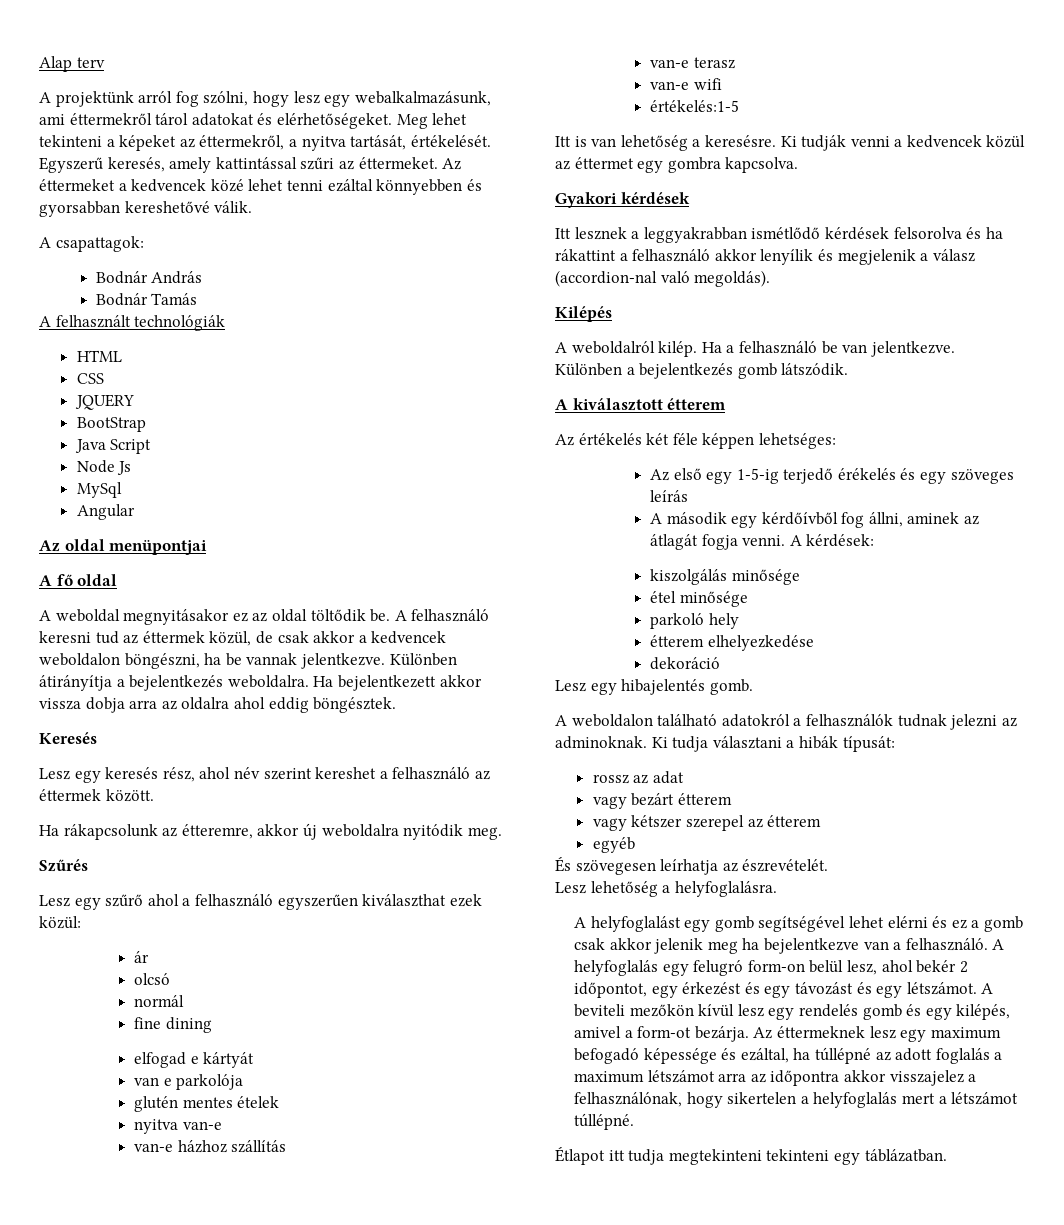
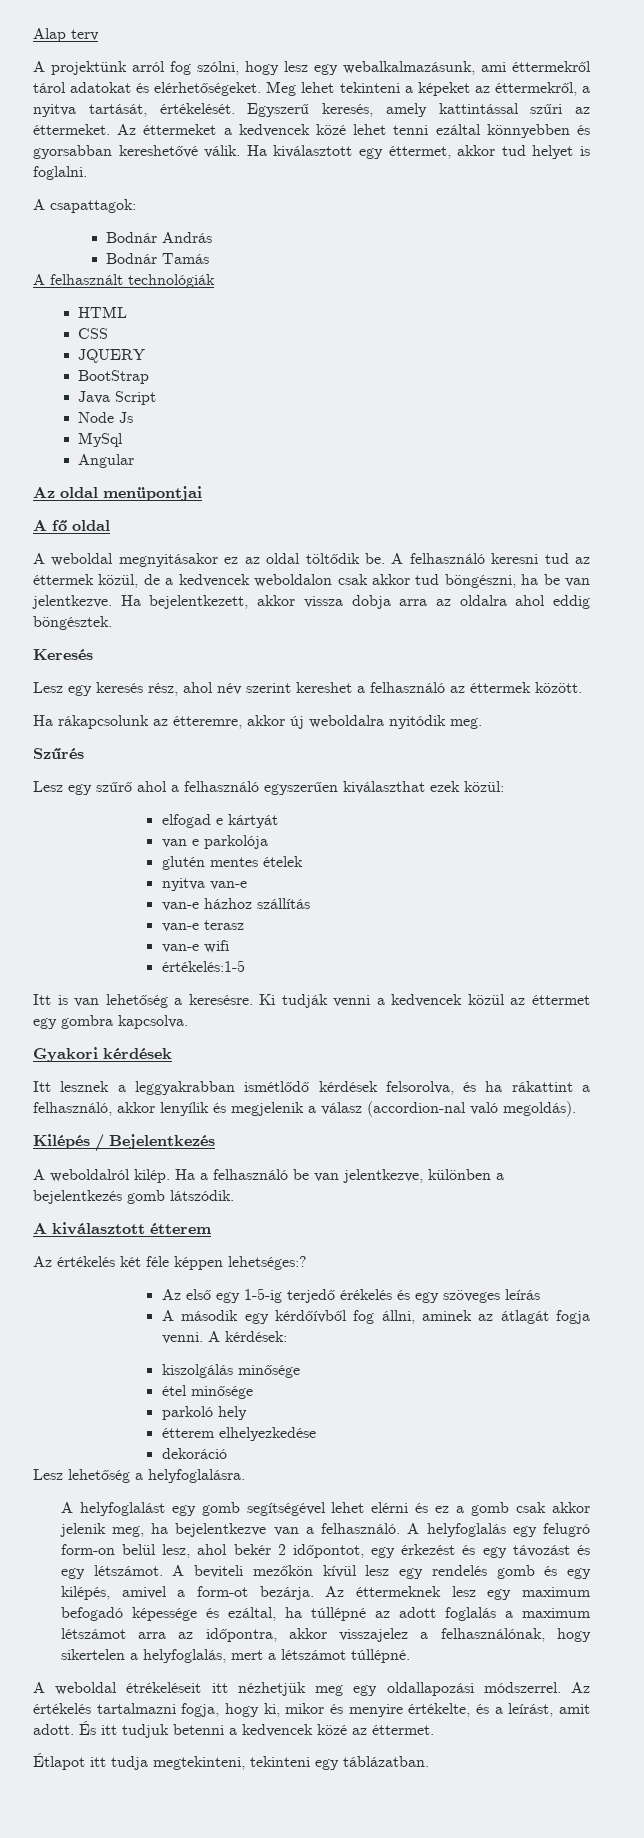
+ Ha kiválasztott egy éttermet, akkor tud helyet is foglalni.
- A felhasználó keresni tud az éttermek közül, de csak akkor a kedvencek weboldalon böngészni, ha be vannak jelentkezve. Különben átirányítja a bejelentkezés weboldalra. Ha bejelentkezett akkor vissza dobja arra az oldalra ahol eddig böngésztek.
+ A felhasználó keresni tud az éttermek közül, de a kedvencek weboldalon csak akkor tud böngészni, ha be van jelentkezve. Ha bejelentkezett, akkor vissza dobja arra az oldalra ahol eddig böngésztek.
- ár
- olcsó
- normál
- fine dining
- Itt lesznek a leggyakrabban ismétlődő kérdések felsorolva és ha rákattint a felhasználó akkor lenyílik és megjelenik a válasz (accordion-nal való megoldás).
+ Itt lesznek a leggyakrabban ismétlődő kérdések felsorolva, és ha rákattint a felhasználó, akkor lenyílik és megjelenik a válasz (accordion-nal való megoldás).
- Kilépés
+ Kilépés / Bejelentkezés
- Ha a felhasználó be van jelentkezve. Különben a bejelentkezés gomb látszódik.
+ Ha a felhasználó be van jelentkezve, különben a bejelentkezés gomb látszódik.
- Az értékelés két féle képpen lehetséges:
+ Az értékelés két féle képpen lehetséges:?
- Lesz egy hibajelentés gomb.
- A weboldalon található adatokról a felhasználók tudnak jelezni az adminoknak. Ki tudja választani a hibák típusát:
- rossz az adat
- vagy bezárt étterem
- vagy kétszer szerepel az étterem
- egyéb
- És szövegesen leírhatja az észrevételét.
- A helyfoglalást egy gomb segítségével lehet elérni és ez a gomb csak akkor jelenik meg ha bejelentkezve van a felhasználó.
+ A helyfoglalást egy gomb segítségével lehet elérni és ez a gomb csak akkor jelenik meg, ha bejelentkezve van a felhasználó.
- Az éttermeknek lesz egy maximum befogadó képessége és ezáltal, ha túllépné az adott foglalás a maximum létszámot arra az időpontra akkor visszajelez a felhasználónak, hogy sikertelen a helyfoglalás mert a létszámot túllépné.
+ Az éttermeknek lesz egy maximum befogadó képessége és ezáltal, ha túllépné az adott foglalás a maximum létszámot arra az időpontra, akkor visszajelez a felhasználónak, hogy sikertelen a helyfoglalás, mert a létszámot túllépné.
+ A weboldal étrékeléseit itt nézhetjük meg egy oldallapozási módszerrel. Az értékelés tartalmazni fogja, hogy ki, mikor és menyire értékelte, és a leírást, amit adott. És itt tudjuk betenni a kedvencek közé az éttermet.
- Étlapot itt tudja megtekinteni tekinteni egy táblázatban.
+ Étlapot itt tudja megtekinteni, tekinteni egy táblázatban.

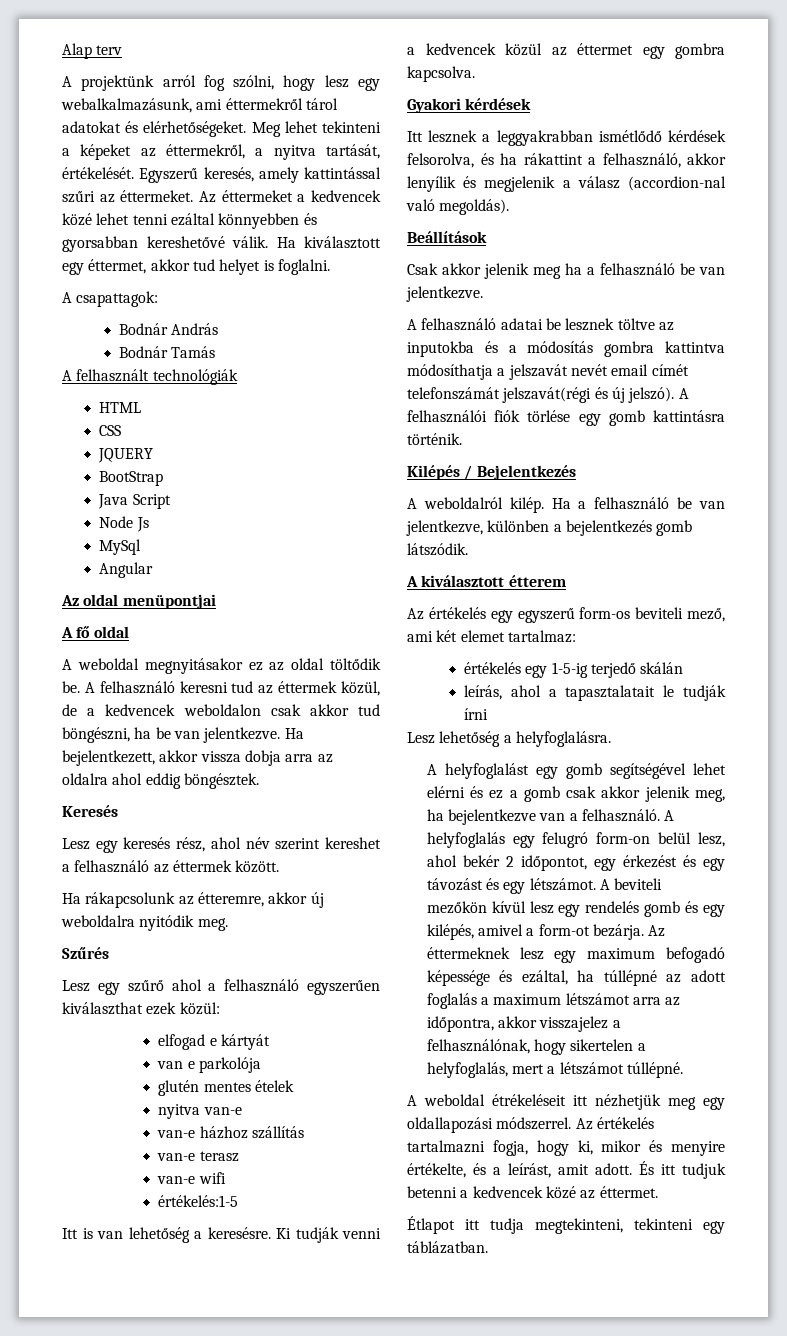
+ Beállítások
+ Csak akkor jelenik meg ha a felhasználó be van jelentkezve.
+ A felhasználó adatai be lesznek töltve az inputokba és a módosítás gombra kattintva módosíthatja a jelszavát nevét email címét telefonszámát jelszavát(régi és új jelszó). A felhasználói fiók törlése egy gomb kattintásra történik.
- Az értékelés két féle képpen lehetséges:?
- Az első egy 1-5-ig terjedő érékelés és egy szöveges leírás
- A második egy kérdőívből fog állni, aminek az átlagát fogja venni. A kérdések:
- kiszolgálás minősége
- étel minősége
- parkoló hely
- étterem elhelyezkedése
- dekoráció
+ Az értékelés egy egyszerű form-os beviteli mező, ami két elemet tartalmaz:
+ értékelés egy 1-5-ig terjedő skálán
+ leírás, ahol a tapasztalatait le tudják írni

